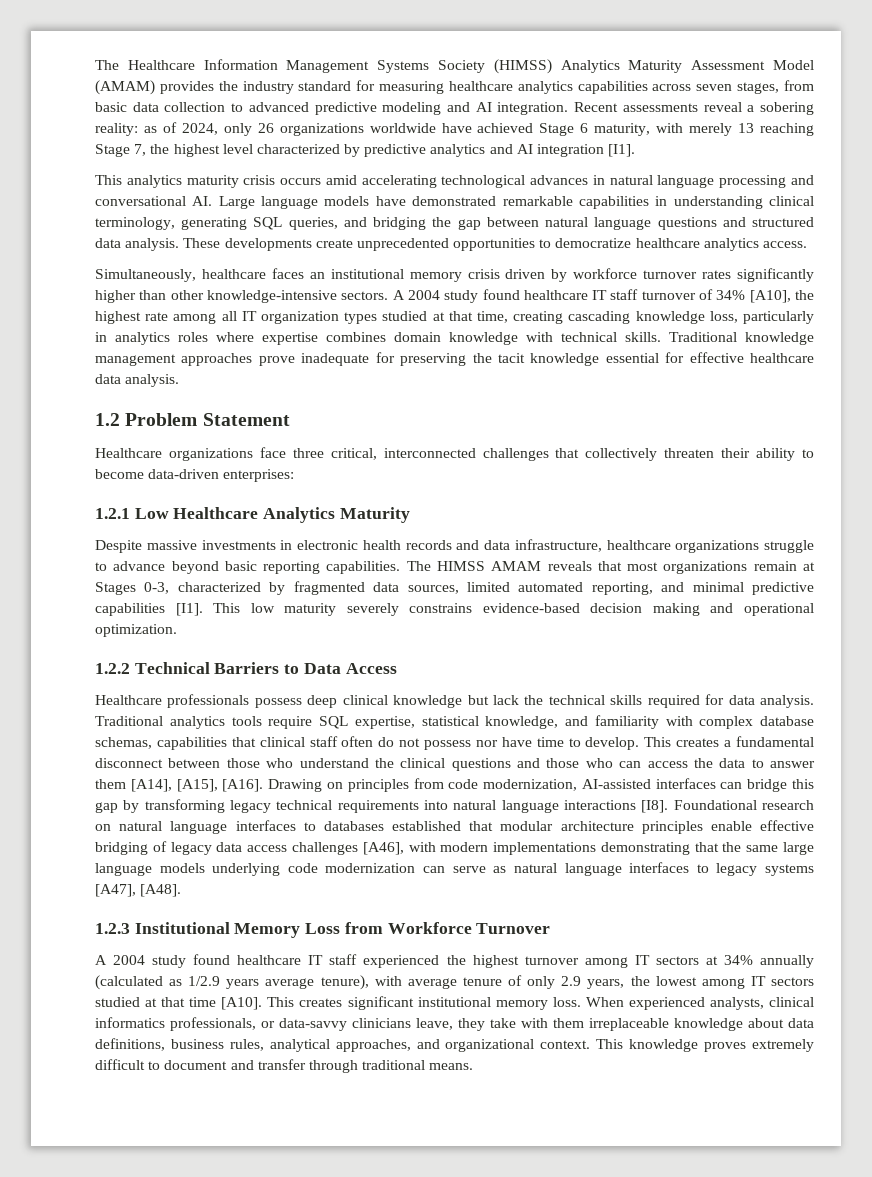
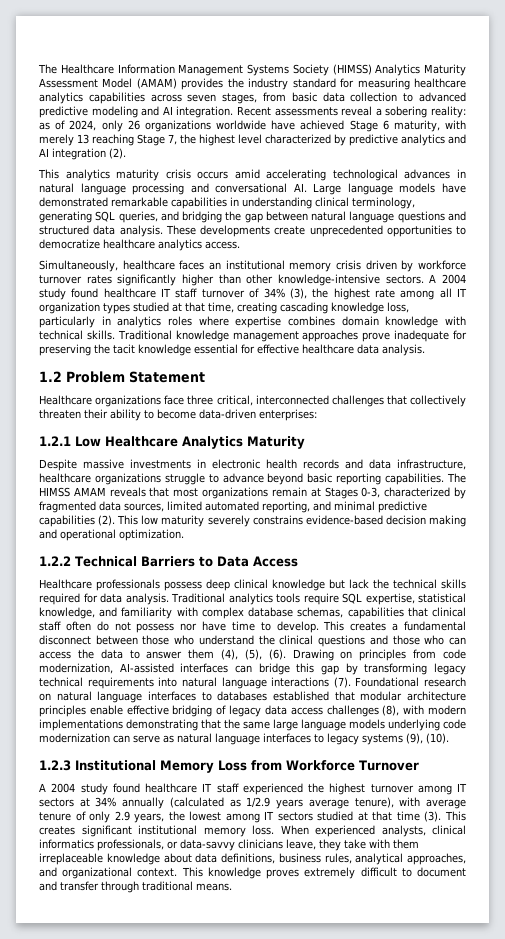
- Recent assessments reveal a sobering reality: as of 2024, only 26 organizations worldwide have achieved Stage 6 maturity, with merely 13 reaching Stage 7, the highest level characterized by predictive analytics and AI integration [I1].
+ Recent assessments reveal a sobering reality: as of 2024, only 26 organizations worldwide have achieved Stage 6 maturity, with merely 13 reaching Stage 7, the highest level characterized by predictive analytics and AI integration (2).
- A 2004 study found healthcare IT staff turnover of 34% [A10], the highest rate among all IT organization types studied at that time, creating cascading knowledge loss, particularly in analytics roles where expertise combines domain knowledge with technical skills.
+ A 2004 study found healthcare IT staff turnover of 34% (3), the highest rate among all IT organization types studied at that time, creating cascading knowledge loss, particularly in analytics roles where expertise combines domain knowledge with technical skills.
- The HIMSS AMAM reveals that most organizations remain at Stages 0-3, characterized by fragmented data sources, limited automated reporting, and minimal predictive capabilities [I1]. This low maturity severely constrains evidence-based decision making and operational optimization.
+ The HIMSS AMAM reveals that most organizations remain at Stages 0-3, characterized by fragmented data sources, limited automated reporting, and minimal predictive capabilities (2). This low maturity severely constrains evidence-based decision making and operational optimization.
- This creates a fundamental disconnect between those who understand the clinical questions and those who can access the data to answer them [A14], [A15], [A16].
+ This creates a fundamental disconnect between those who understand the clinical questions and those who can access the data to answer them (4), (5), (6).
- Drawing on principles from code modernization, AI-assisted interfaces can bridge this gap by transforming legacy technical requirements into natural language interactions [I8]. Foundational research on natural language interfaces to databases established that modular architecture principles enable effective bridging of legacy data access challenges [A46], with modern implementations demonstrating that the same large language models underlying code modernization can serve as natural language interfaces to legacy systems [A47], [A48].
+ Drawing on principles from code modernization, AI-assisted interfaces can bridge this gap by transforming legacy technical requirements into natural language interactions (7). Foundational research on natural language interfaces to databases established that modular architecture principles enable effective bridging of legacy data access challenges (8), with modern implementations demonstrating that the same large language models underlying code modernization can serve as natural language interfaces to legacy systems (9), (10).
- A 2004 study found healthcare IT staff experienced the highest turnover among IT sectors at 34% annually (calculated as 1/2.9 years average tenure), with average tenure of only 2.9 years, the lowest among IT sectors studied at that time [A10].
+ A 2004 study found healthcare IT staff experienced the highest turnover among IT sectors at 34% annually (calculated as 1/2.9 years average tenure), with average tenure of only 2.9 years, the lowest among IT sectors studied at that time (3).

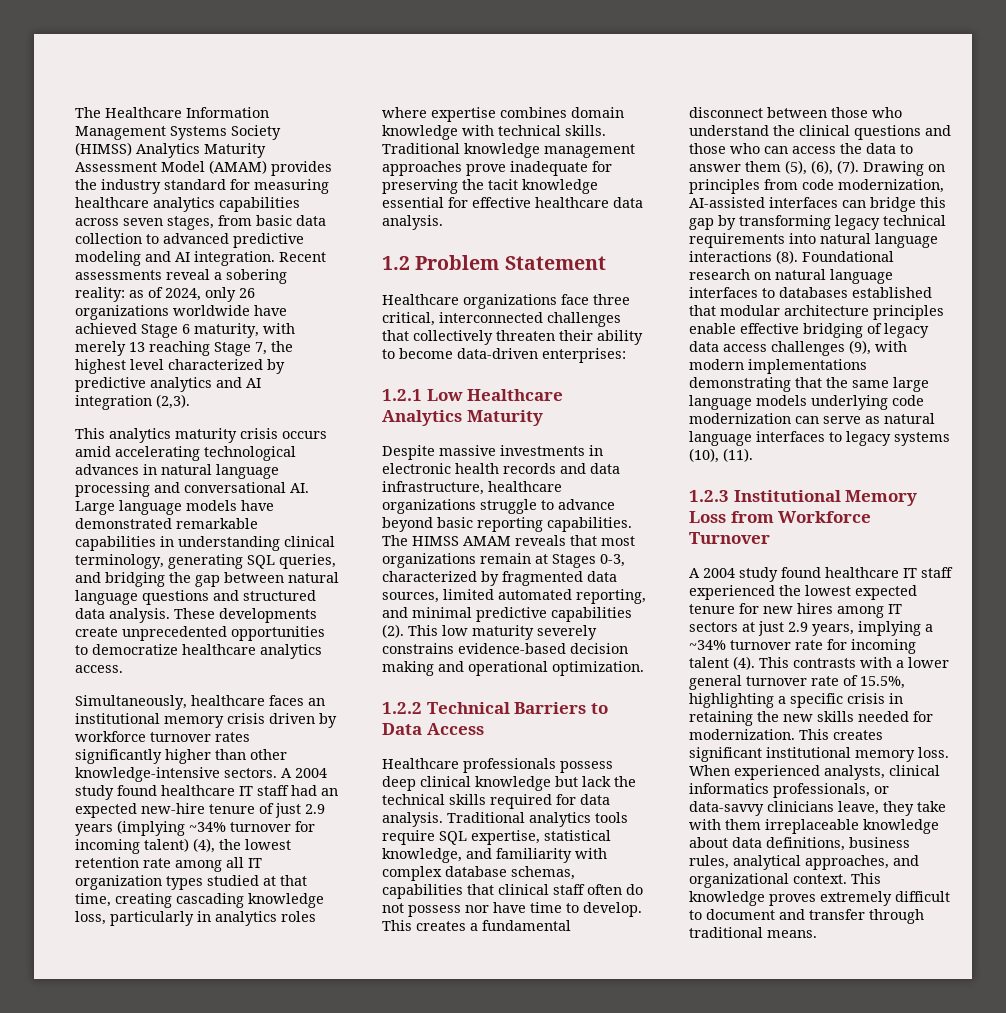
- Recent assessments reveal a sobering reality: as of 2024, only 26 organizations worldwide have achieved Stage 6 maturity, with merely 13 reaching Stage 7, the highest level characterized by predictive analytics and AI integration (2).
+ Recent assessments reveal a sobering reality: as of 2024, only 26 organizations worldwide have achieved Stage 6 maturity, with merely 13 reaching Stage 7, the highest level characterized by predictive analytics and AI integration (2,3).
- A 2004 study found healthcare IT staff turnover of 34% (3), the highest rate among all IT organization types studied at that time, creating cascading knowledge loss, particularly in analytics roles where expertise combines domain knowledge with technical skills.
+ A 2004 study found healthcare IT staff had an expected new-hire tenure of just 2.9 years (implying ~34% turnover for incoming talent) (4), the lowest retention rate among all IT organization types studied at that time, creating cascading knowledge loss, particularly in analytics roles where expertise combines domain knowledge with technical skills.
- This creates a fundamental disconnect between those who understand the clinical questions and those who can access the data to answer them (4), (5), (6).
+ This creates a fundamental disconnect between those who understand the clinical questions and those who can access the data to answer them (5), (6), (7).
- Drawing on principles from code modernization, AI-assisted interfaces can bridge this gap by transforming legacy technical requirements into natural language interactions (7).
+ Drawing on principles from code modernization, AI-assisted interfaces can bridge this gap by transforming legacy technical requirements into natural language interactions (8).
- Foundational research on natural language interfaces to databases established that modular architecture principles enable effective bridging of legacy data access challenges (8), with modern implementations demonstrating that the same large language models underlying code modernization can serve as natural language interfaces to legacy systems (9), (10).
+ Foundational research on natural language interfaces to databases established that modular architecture principles enable effective bridging of legacy data access challenges (9), with modern implementations demonstrating that the same large language models underlying code modernization can serve as natural language interfaces to legacy systems (10), (11).
- A 2004 study found healthcare IT staff experienced the highest turnover among IT sectors at 34% annually (calculated as 1/2.9 years average tenure), with average tenure of only 2.9 years, the lowest among IT sectors studied at that time (3).
+ A 2004 study found healthcare IT staff experienced the lowest expected tenure for new hires among IT sectors at just 2.9 years, implying a ~34% turnover rate for incoming talent (4). This contrasts with a lower general turnover rate of 15.5%, highlighting a specific crisis in retaining the new skills needed for modernization.

